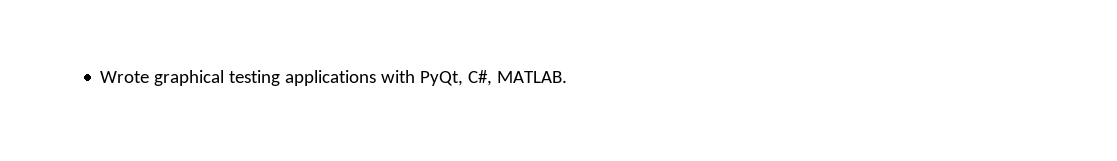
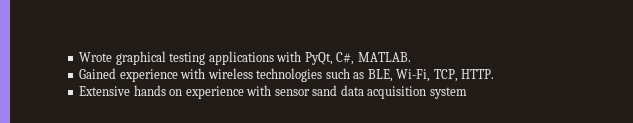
+ Gained experience with wireless technologies such as BLE, Wi-Fi, TCP, HTTP.
+ Extensive hands on experience with sensor sand data acquisition system

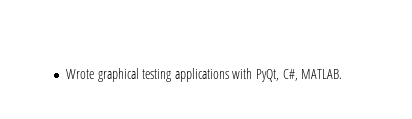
- Gained experience with wireless technologies such as BLE, Wi-Fi, TCP, HTTP.
- Extensive hands on experience with sensor sand data acquisition system

